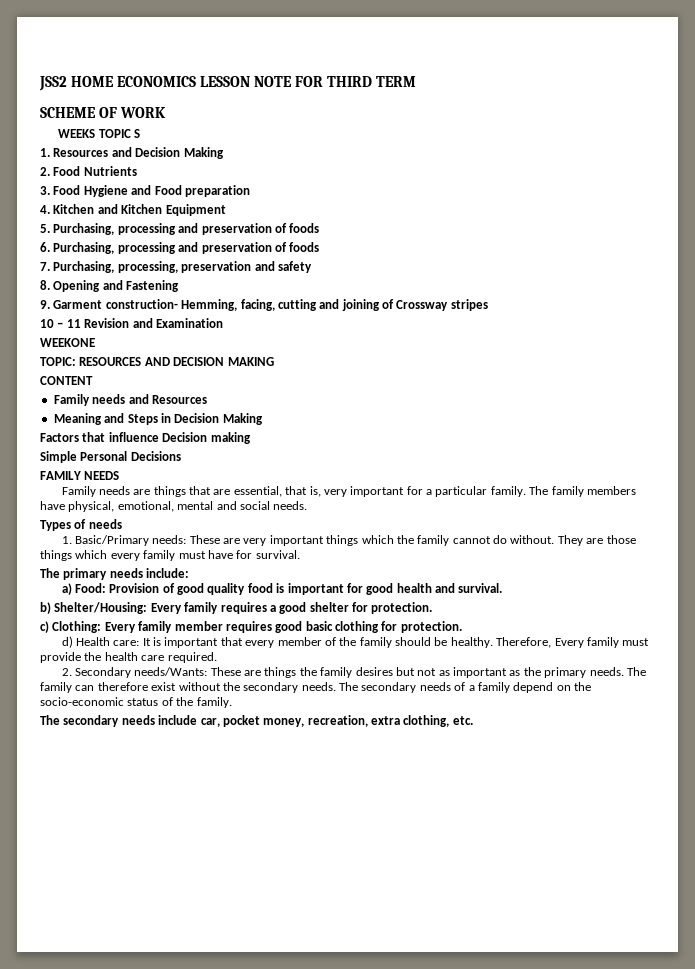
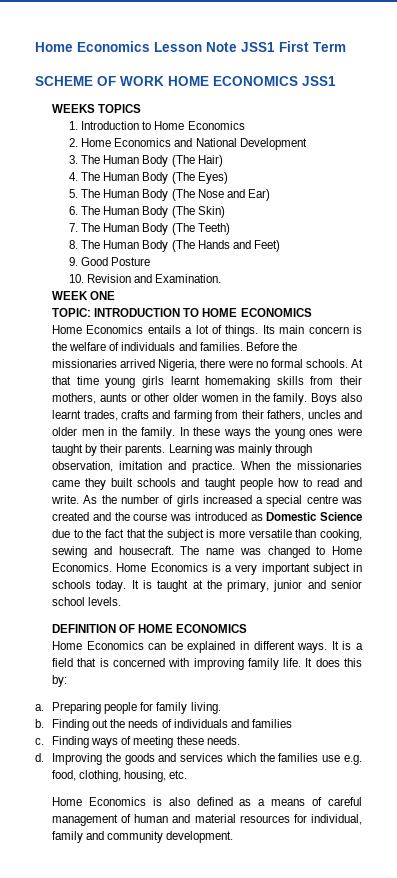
- JSS2 HOME ECONOMICS LESSON NOTE FOR THIRD TERM
+ Home Economics Lesson Note JSS1 First Term
- SCHEME OF WORK
+ SCHEME OF WORK HOME ECONOMICS JSS1
- WEEKS TOPIC S
- 1. Resources and Decision Making
- 2. Food Nutrients
- 3. Food Hygiene and Food preparation
- 4. Kitchen and Kitchen Equipment
- 5. Purchasing, processing and preservation of foods
- 6. Purchasing, processing and preservation of foods
- 7. Purchasing, processing, preservation and safety
- 8. Opening and Fastening
- 9. Garment construction- Hemming, facing, cutting and joining of Crossway stripes
- 10 – 11 Revision and Examination
- WEEKONE
- TOPIC: RESOURCES AND DECISION MAKING
- CONTENT
- Family needs and Resources
- Meaning and Steps in Decision Making
- Factors that influence Decision making
- Simple Personal Decisions
- FAMILY NEEDS
- Family needs are things that are essential, that is, very important for a particular family. The family members have physical, emotional, mental and social needs.
- Types of needs
- 1. Basic/Primary needs: These are very important things which the family cannot do without. They are those things which every family must have for survival.
- The primary needs include:
- a) Food: Provision of good quality food is important for good health and survival.
- b) Shelter/Housing: Every family requires a good shelter for protection.
- c) Clothing: Every family member requires good basic clothing for protection.
- d) Health care: It is important that every member of the family should be healthy. Therefore, Every family must provide the health care required.
- 2. Secondary needs/Wants: These are things the family desires but not as important as the primary needs. The family can therefore exist without the secondary needs. The secondary needs of a family depend on the socio-economic status of the family.
- The secondary needs include car, pocket money, recreation, extra clothing, etc.
+ WEEKS TOPICS
+ 1. Introduction to Home Economics
+ 2. Home Economics and National Development
+ 3. The Human Body (The Hair)
+ 4. The Human Body (The Eyes)
+ 5. The Human Body (The Nose and Ear)
+ 6. The Human Body (The Skin)
+ 7. The Human Body (The Teeth)
+ 8. The Human Body (The Hands and Feet)
+ 9. Good Posture
+ 10. Revision and Examination.
+ WEEK ONE
+ TOPIC: INTRODUCTION TO HOME ECONOMICS
+ Home Economics entails a lot of things. Its main concern is the welfare of individuals and families. Before the missionaries arrived Nigeria, there were no formal schools. At that time young girls learnt homemaking skills from their mothers, aunts or other older women in the family. Boys also learnt trades, crafts and farming from their fathers, uncles and older men in the family. In these ways the young ones were taught by their parents. Learning was mainly through observation, imitation and practice. When the missionaries came they built schools and taught people how to read and write. As the number of girls increased a special centre was created and the course was introduced as Domestic Science due to the fact that the subject is more versatile than cooking, sewing and housecraft. The name was changed to Home Economics. Home Economics is a very important subject in schools today. It is taught at the primary, junior and senior school levels.
+ DEFINITION OF HOME ECONOMICS
+ Home Economics can be explained in different ways. It is a field that is concerned with improving family life. It does this by:
+ a. Preparing people for family living.
+ b. Finding out the needs of individuals and families
+ c. Finding ways of meeting these needs.
+ d. Improving the goods and services which the families use e.g. food, clothing, housing, etc.
+ Home Economics is also defined as a means of careful management of human and material resources for individual, family and community development.

